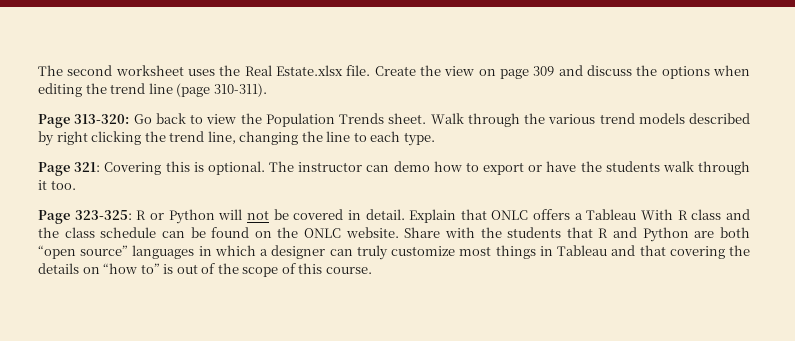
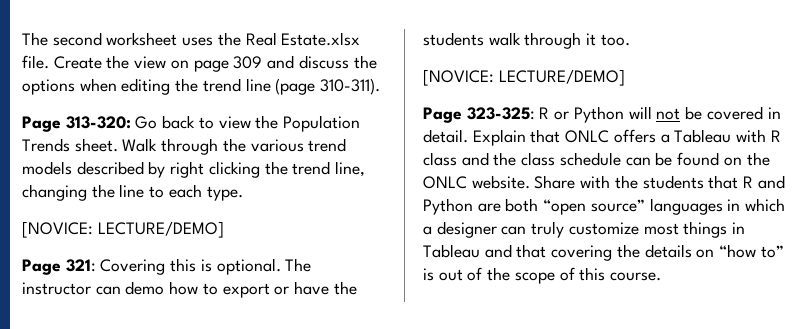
  Walk through the various trend models described by right clicking the trend line, changing the line to each type.
+ [NOVICE: LECTURE/DEMO]
  The instructor can demo how to export or have the students walk through it too.
+ [NOVICE: LECTURE/DEMO]
- Explain that ONLC offers a Tableau With R class and the class schedule can be found on the ONLC website.
+ Explain that ONLC offers a Tableau with R class and the class schedule can be found on the ONLC website.

